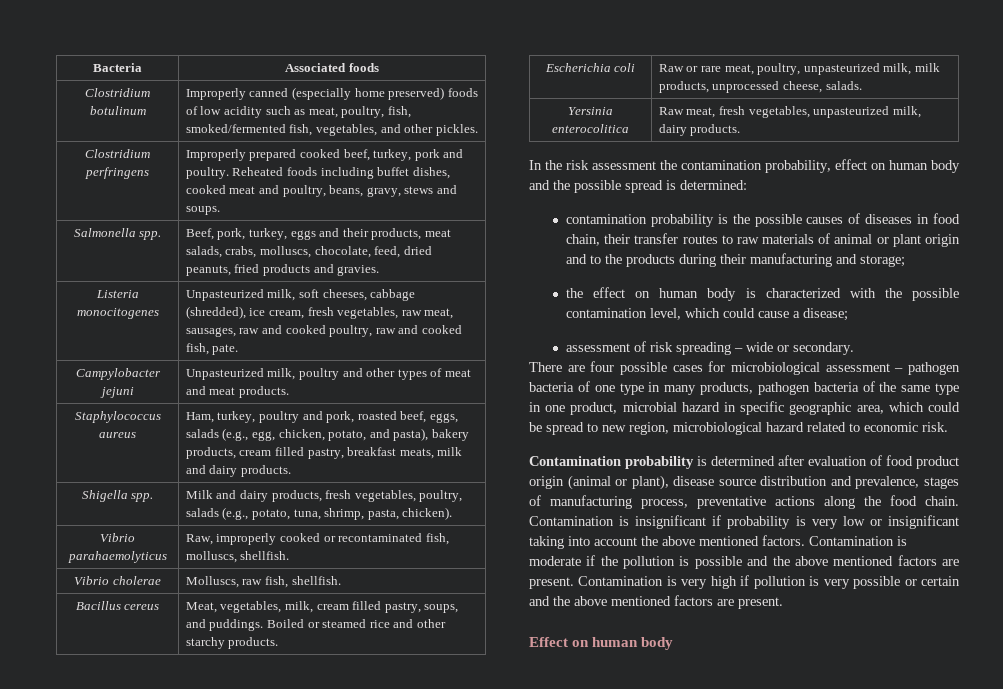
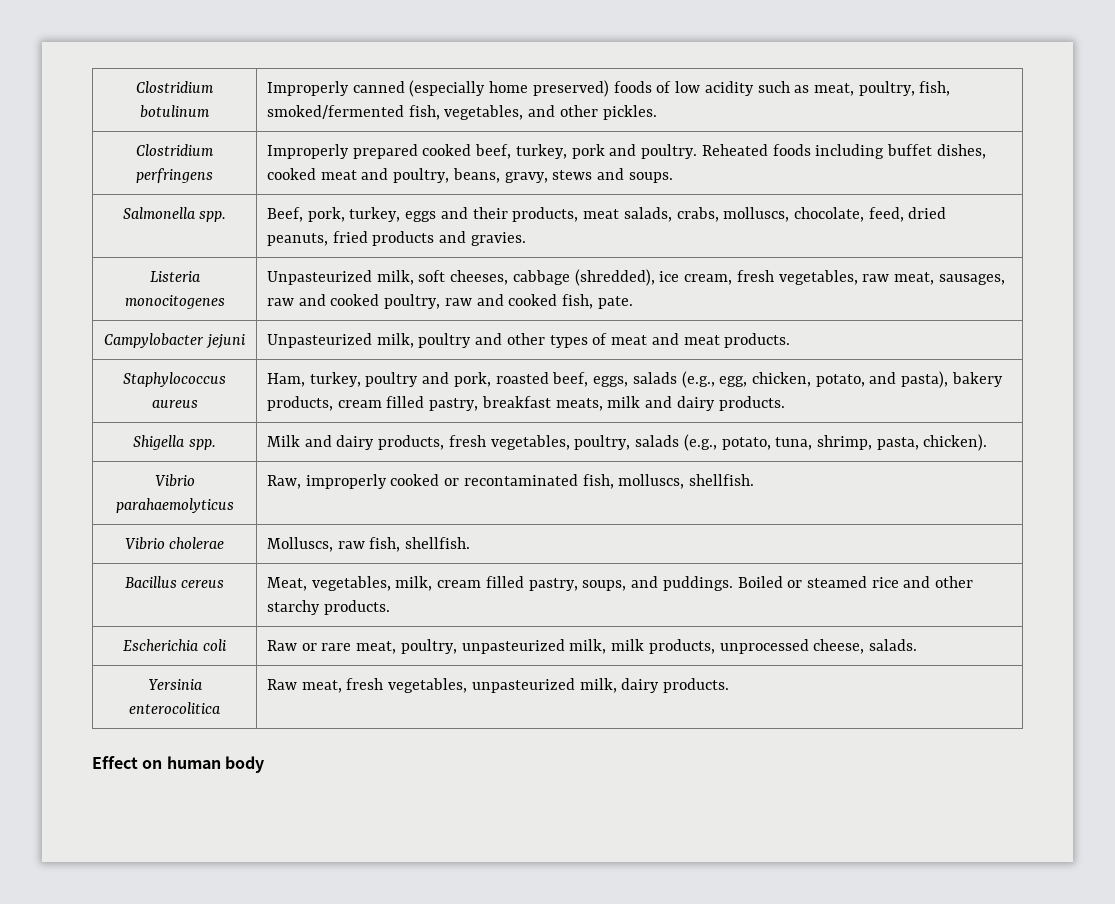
- Bacteria | Associated foods
- In the risk assessment the contamination probability, effect on human body and the possible spread is determined:
- contamination probability is the possible causes of diseases in food chain, their transfer routes to raw materials of animal or plant origin and to the products during their manufacturing and storage;
- the effect on human body is characterized with the possible contamination level, which could cause a disease;
- assessment of risk spreading – wide or secondary.
- There are four possible cases for microbiological assessment – pathogen bacteria of one type in many products, pathogen bacteria of the same type in one product, microbial hazard in specific geographic area, which could be spread to new region, microbiological hazard related to economic risk.
- Contamination probability is determined after evaluation of food product origin (animal or plant), disease source distribution and prevalence, stages of manufacturing process, preventative actions along the food chain. Contamination is insignificant if probability is very low or insignificant taking into account the above mentioned factors. Contamination is moderate if the pollution is possible and the above mentioned factors are present. Contamination is very high if pollution is very possible or certain and the above mentioned factors are present.

